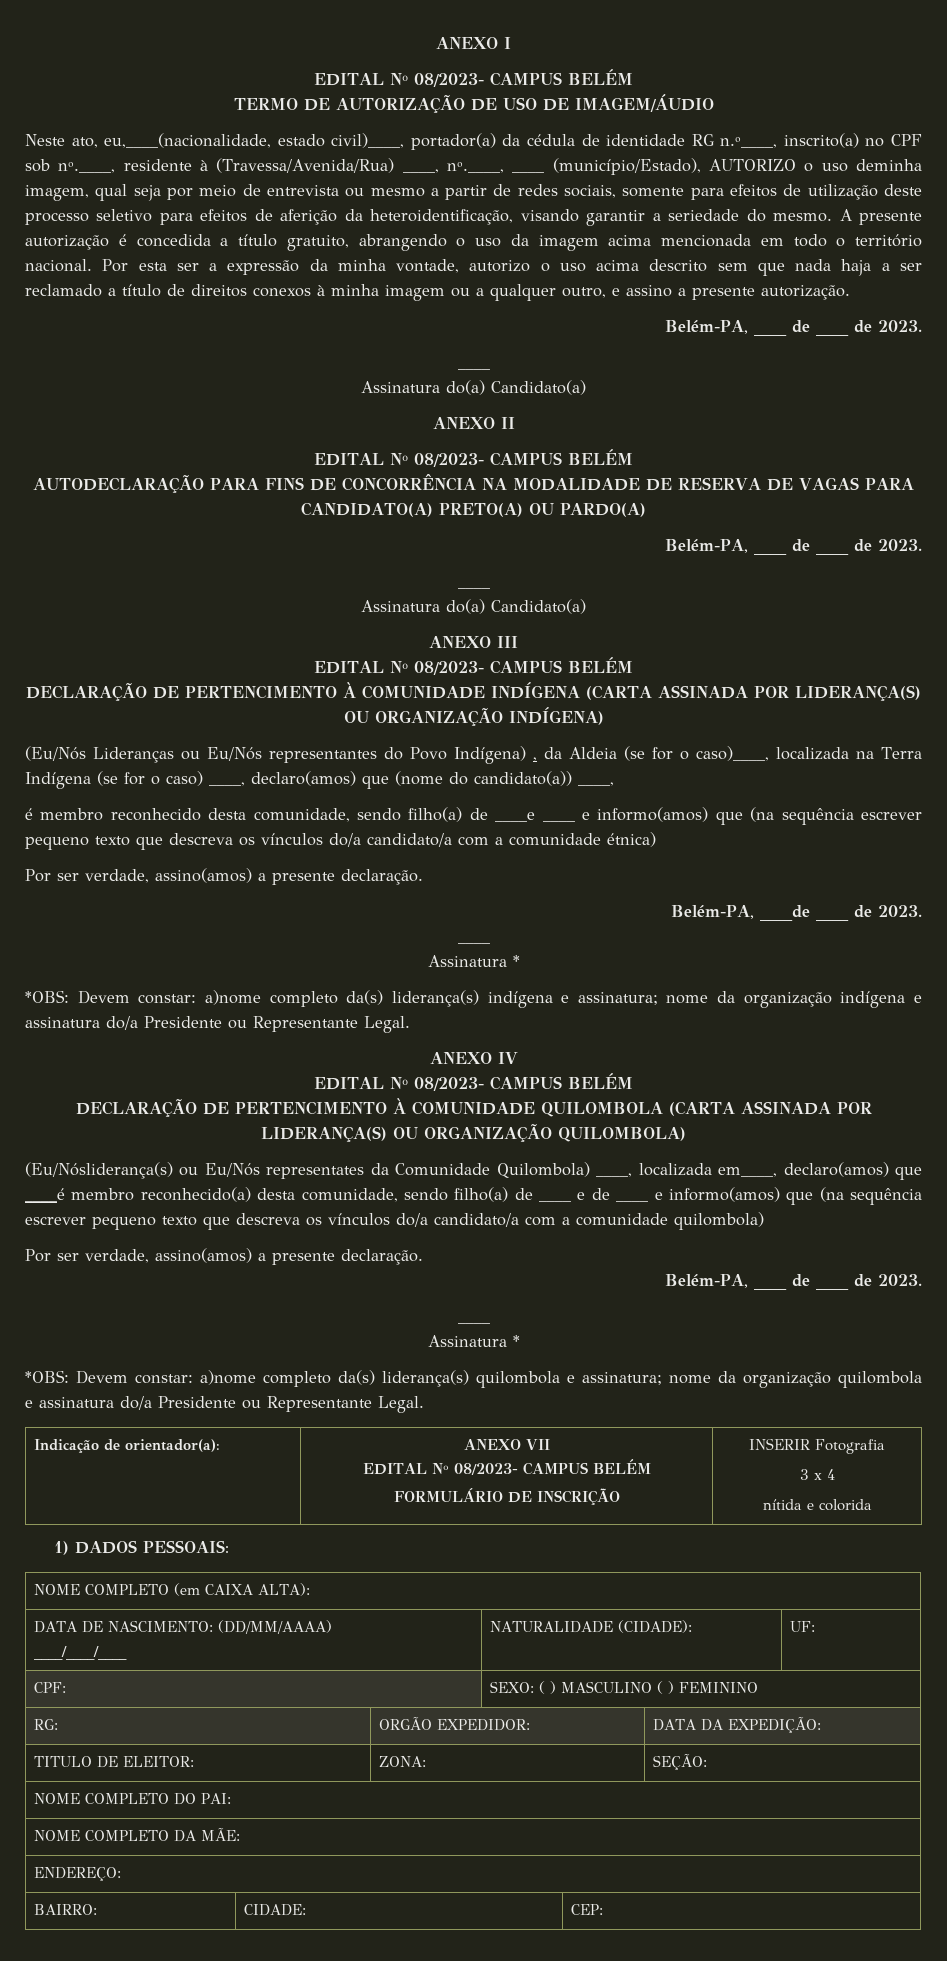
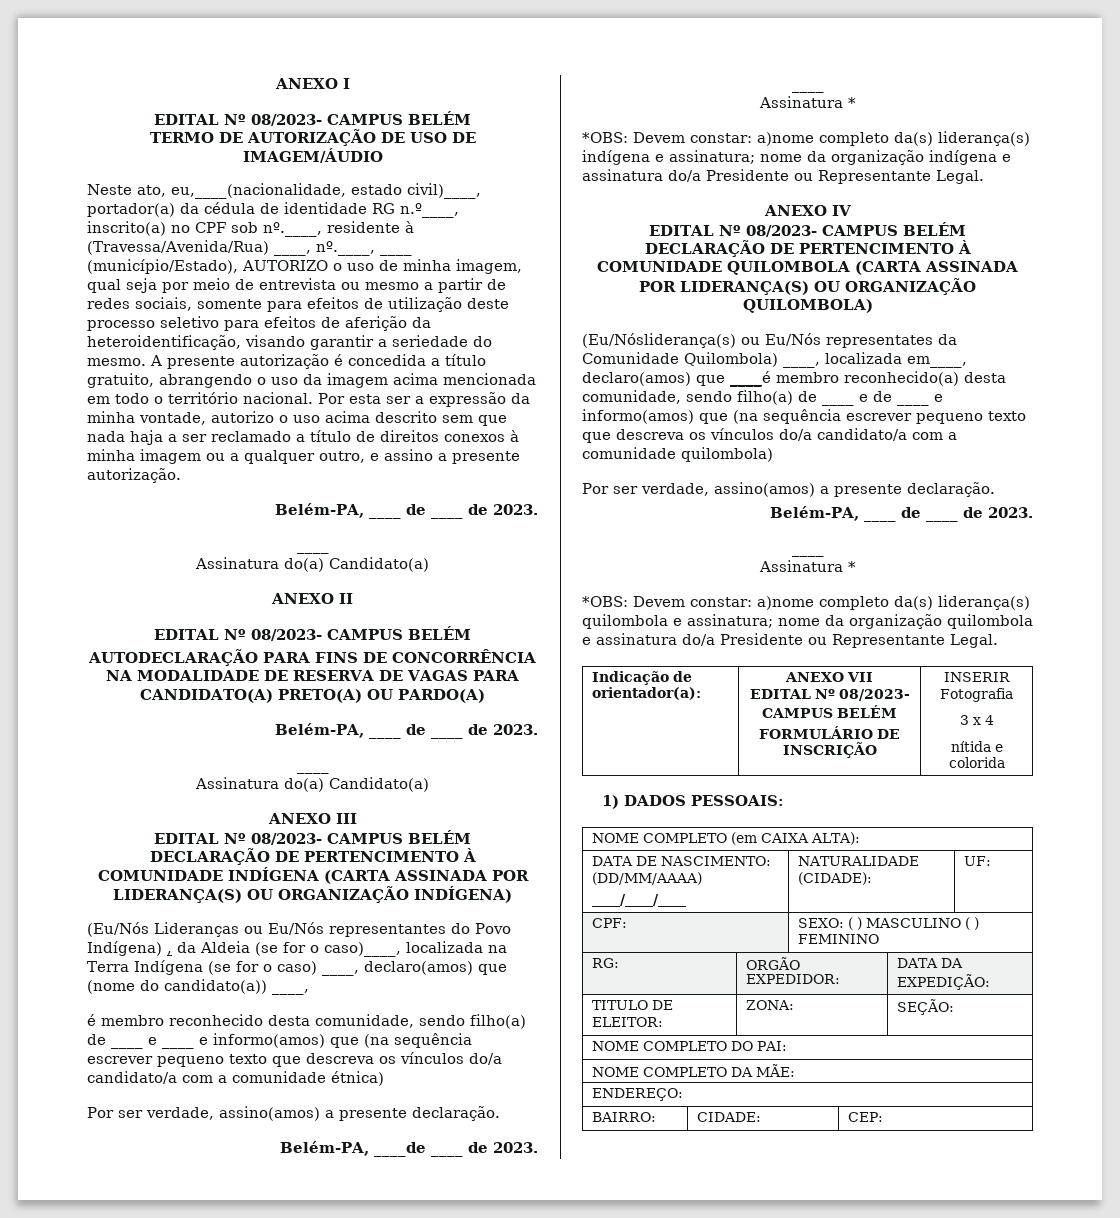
- Neste ato, eu,____(nacionalidade, estado civil)____, portador(a) da cédula de identidade RG n.º____, inscrito(a) no CPF sob nº.____, residente à (Travessa/Avenida/Rua) ____, nº.____, ____ (município/Estado), AUTORIZO o uso deminha imagem, qual seja por meio de entrevista ou mesmo a partir de redes sociais, somente para efeitos de utilização deste processo seletivo para efeitos de aferição da heteroidentificação, visando garantir a seriedade do mesmo.
+ Neste ato, eu,____(nacionalidade, estado civil)____, portador(a) da cédula de identidade RG n.º____, inscrito(a) no CPF sob nº.____, residente à (Travessa/Avenida/Rua) ____, nº.____, ____ (município/Estado), AUTORIZO o uso de minha imagem, qual seja por meio de entrevista ou mesmo a partir de redes sociais, somente para efeitos de utilização deste processo seletivo para efeitos de aferição da heteroidentificação, visando garantir a seriedade do mesmo.
- é membro reconhecido desta comunidade, sendo filho(a) de ____e ____ e informo(amos) que (na sequência escrever pequeno texto que descreva os vínculos do/a candidato/a com a comunidade étnica)
+ é membro reconhecido desta comunidade, sendo filho(a) de ____ e ____ e informo(amos) que (na sequência escrever pequeno texto que descreva os vínculos do/a candidato/a com a comunidade étnica)

